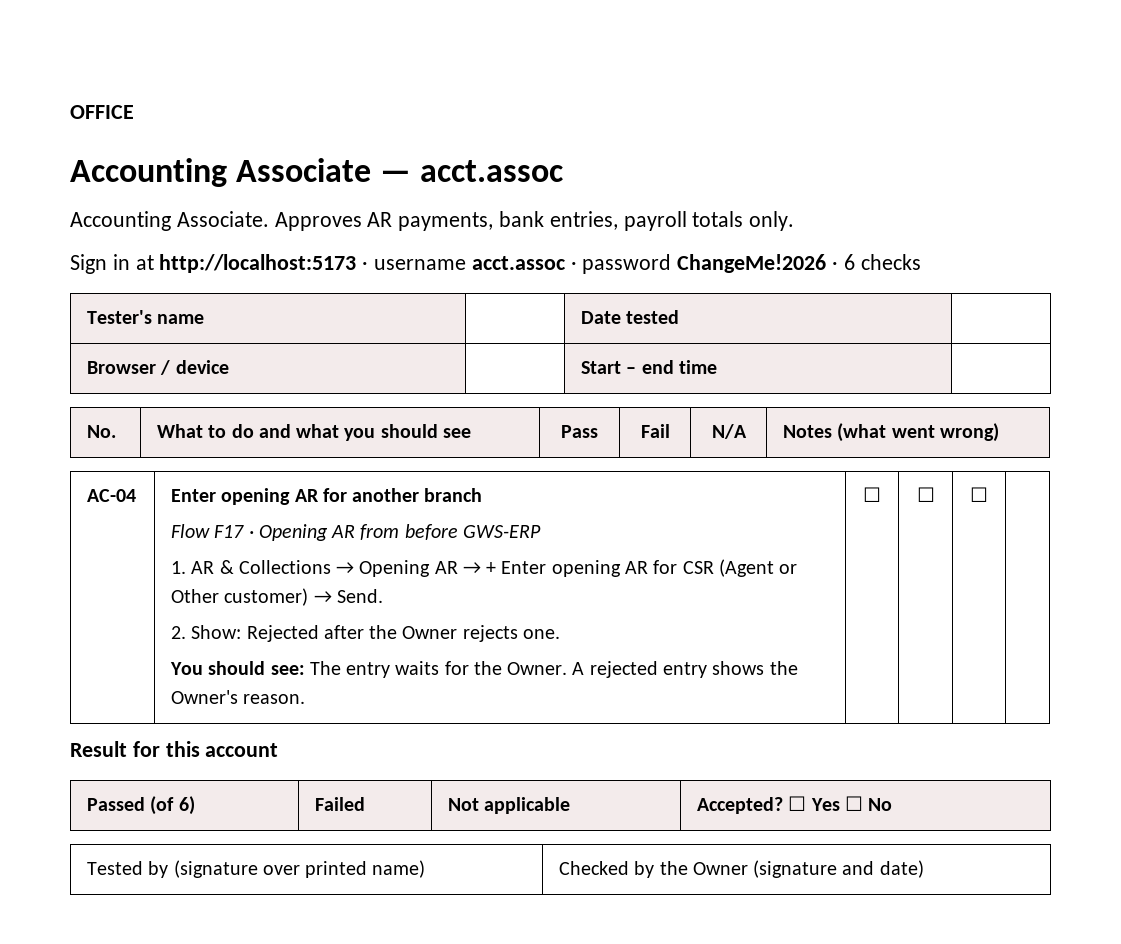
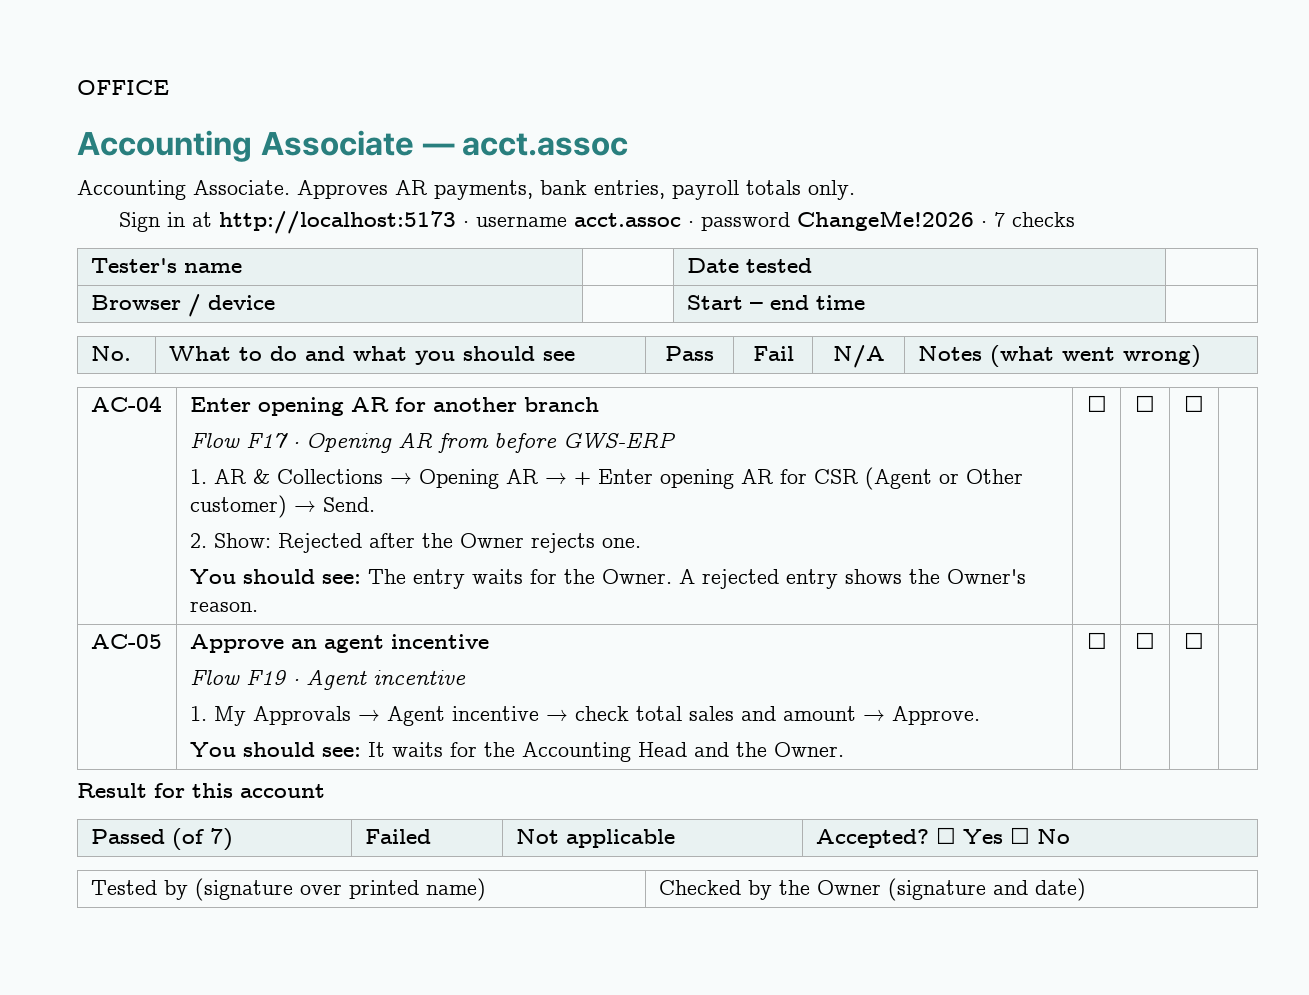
- Sign in at http://localhost:5173 · username acct.assoc · password ChangeMe!2026 · 6 checks
+ Sign in at http://localhost:5173 · username acct.assoc · password ChangeMe!2026 · 7 checks
+ AC-05 | Approve an agent incentive
+ Flow F19 · Agent incentive
+ 1. My Approvals → Agent incentive → check total sales and amount → Approve.
+ You should see: It waits for the Accounting Head and the Owner. | ☐ | ☐ | ☐ |
- Passed (of 6) | Failed | Not applicable | Accepted? ☐ Yes ☐ No
+ Passed (of 7) | Failed | Not applicable | Accepted? ☐ Yes ☐ No

